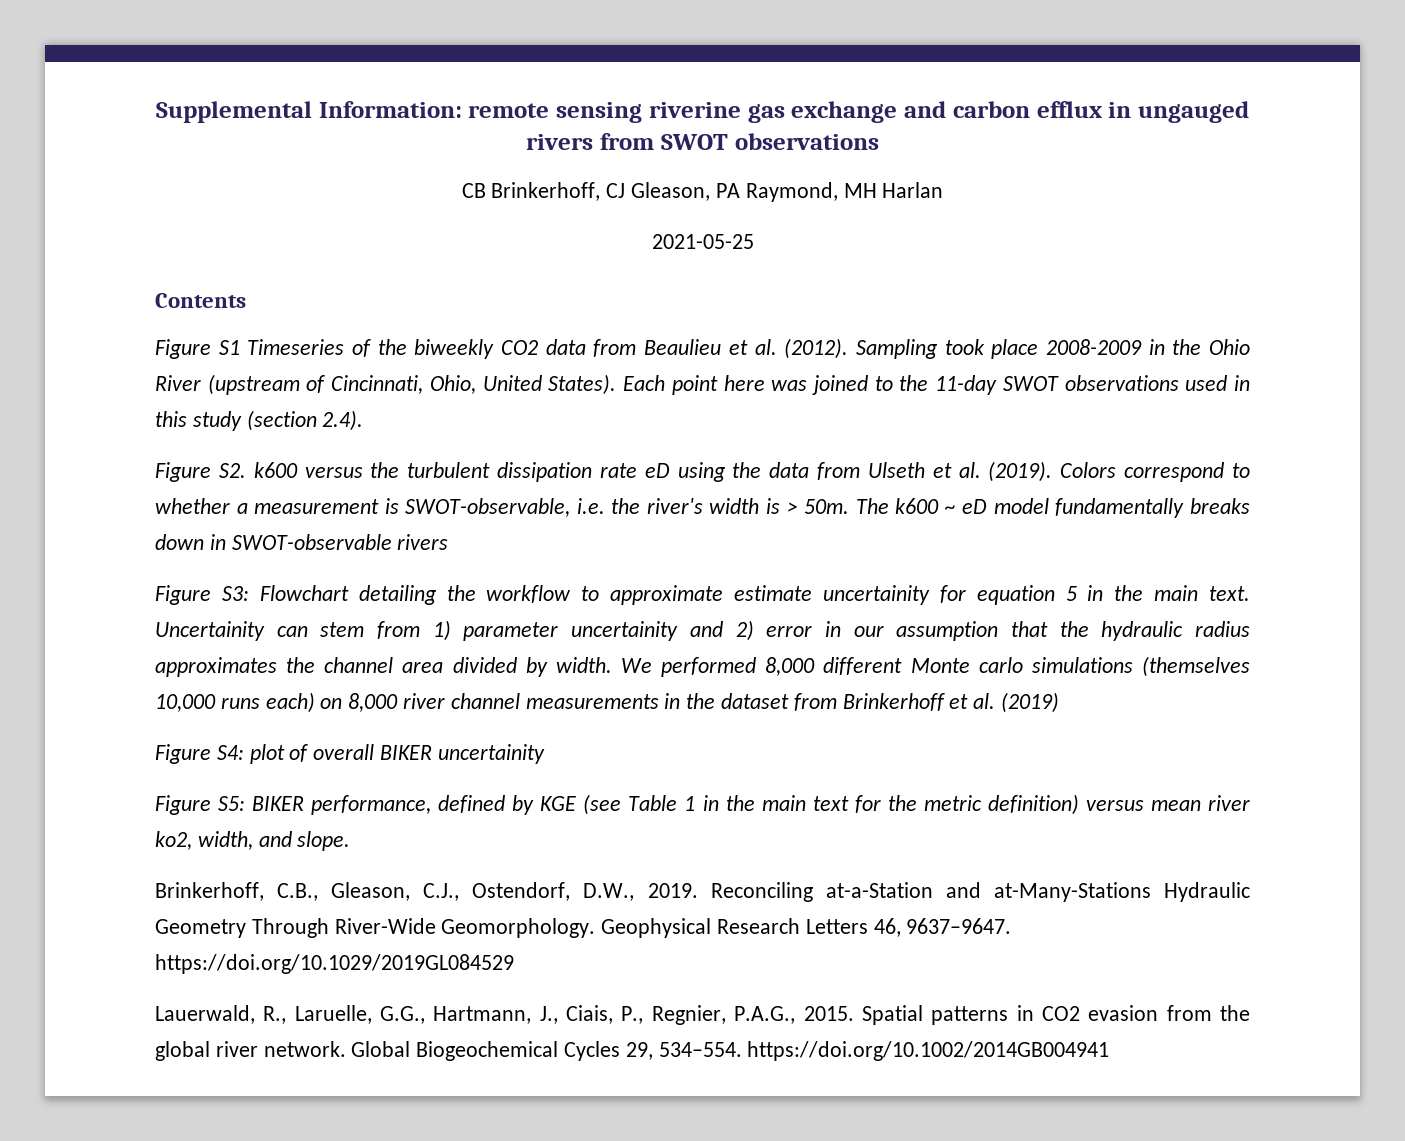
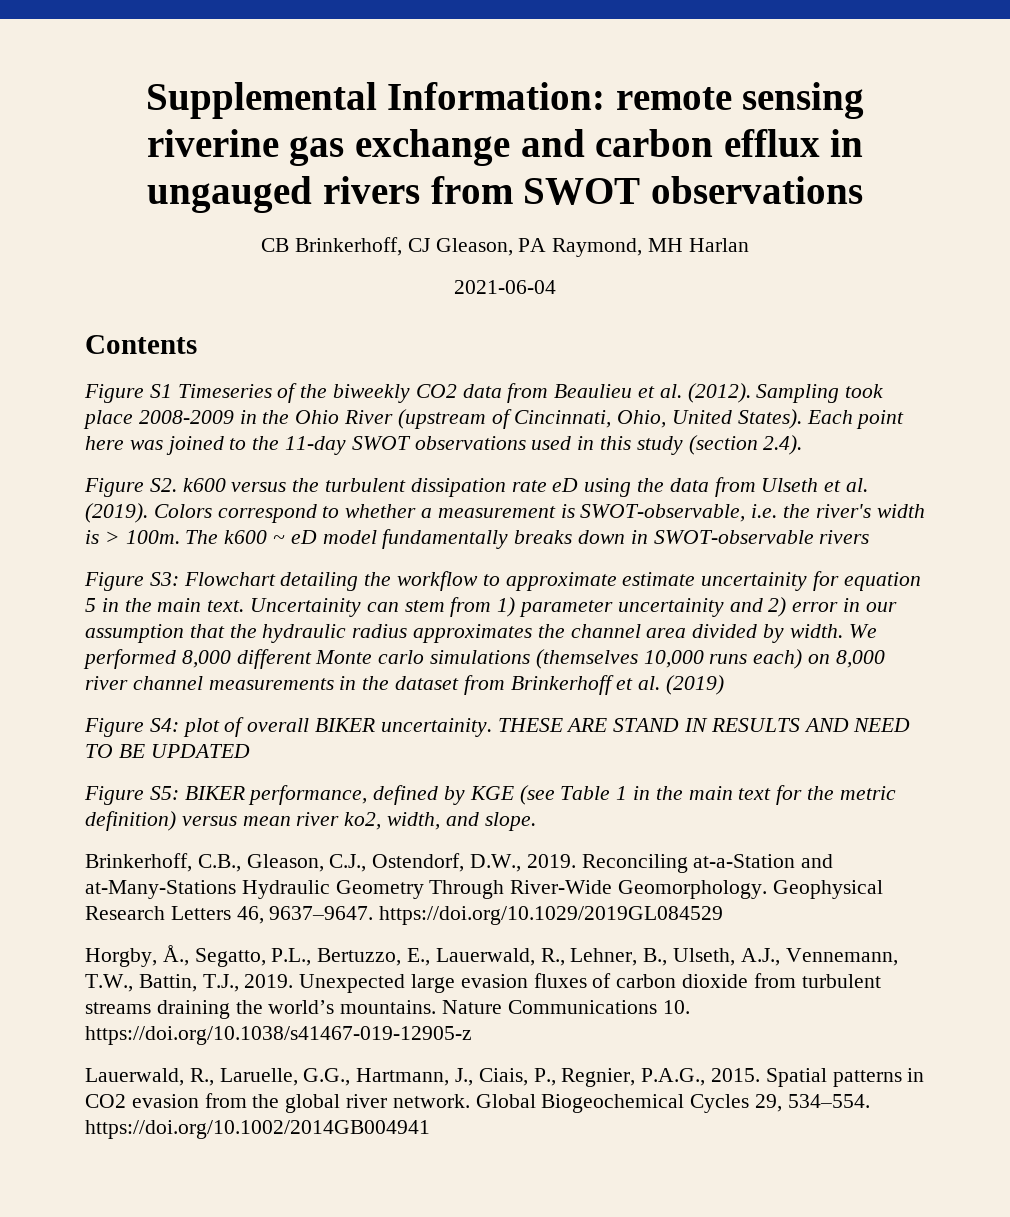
- 2021-05-25
+ 2021-06-04
- Colors correspond to whether a measurement is SWOT-observable, i.e. the river's width is > 50m.
+ Colors correspond to whether a measurement is SWOT-observable, i.e. the river's width is > 100m.
- Figure S4: plot of overall BIKER uncertainity
+ Figure S4: plot of overall BIKER uncertainity. THESE ARE STAND IN RESULTS AND NEED TO BE UPDATED
+ Horgby, Å., Segatto, P.L., Bertuzzo, E., Lauerwald, R., Lehner, B., Ulseth, A.J., Vennemann, T.W., Battin, T.J., 2019. Unexpected large evasion fluxes of carbon dioxide from turbulent streams draining the world’s mountains. Nature Communications 10. https://doi.org/10.1038/s41467-019-12905-z

